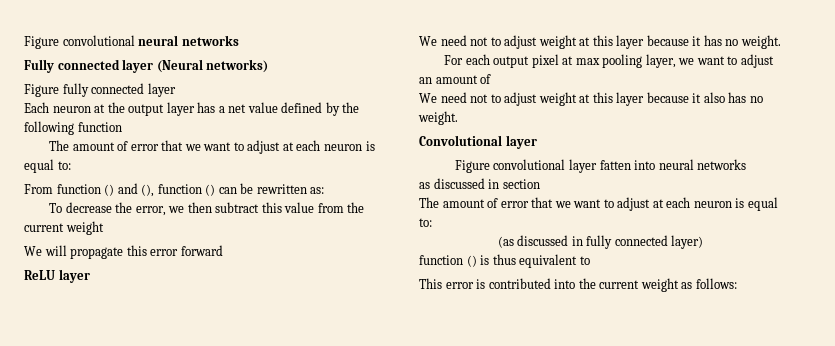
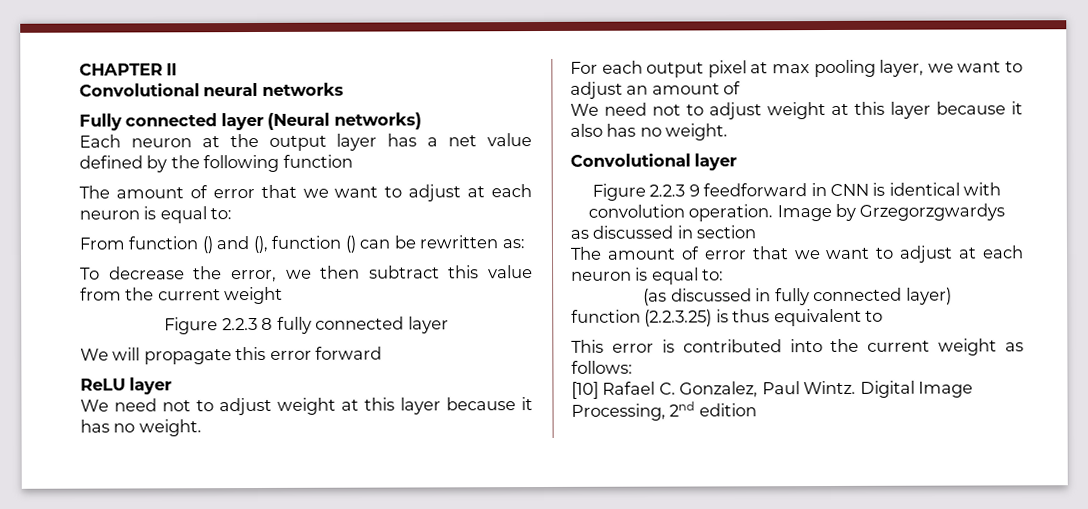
- Figure convolutional neural networks
+ CHAPTER II
+ Convolutional neural networks
- Figure fully connected layer
+ Figure 2.2.3 8 fully connected layer
- Figure convolutional layer fatten into neural networks
+ Figure 2.2.3 9 feedforward in CNN is identical with convolution operation. Image by Grzegorzgwardys
- function () is thus equivalent to
+ function (2.2.3.25) is thus equivalent to
+ [10] Rafael C. Gonzalez, Paul Wintz. Digital Image Processing, 2nd edition

